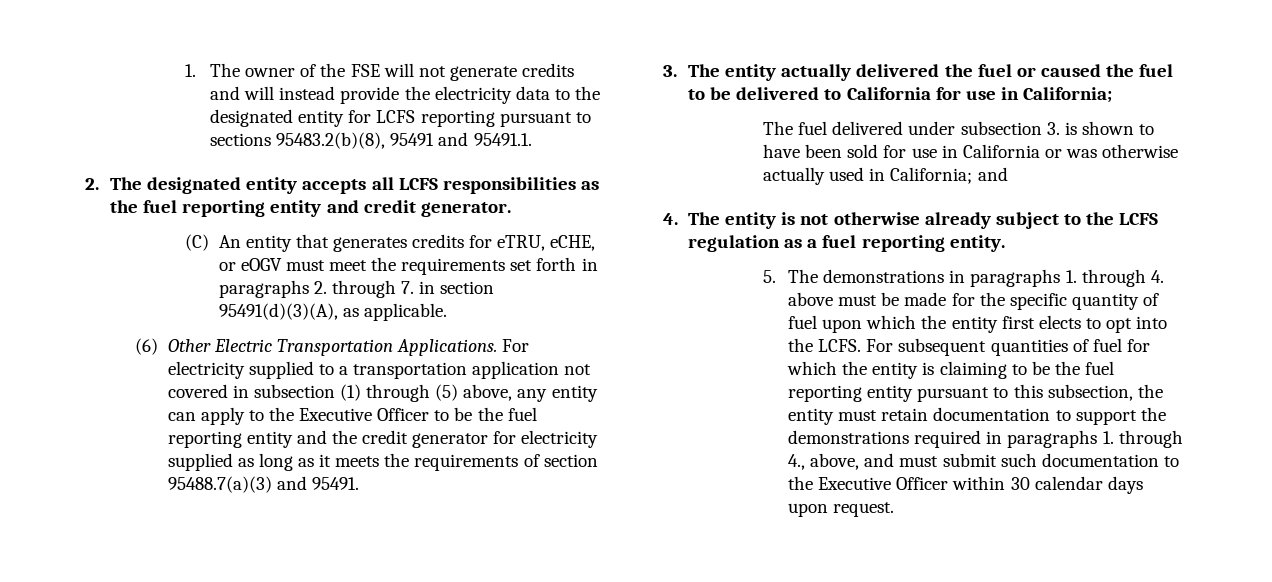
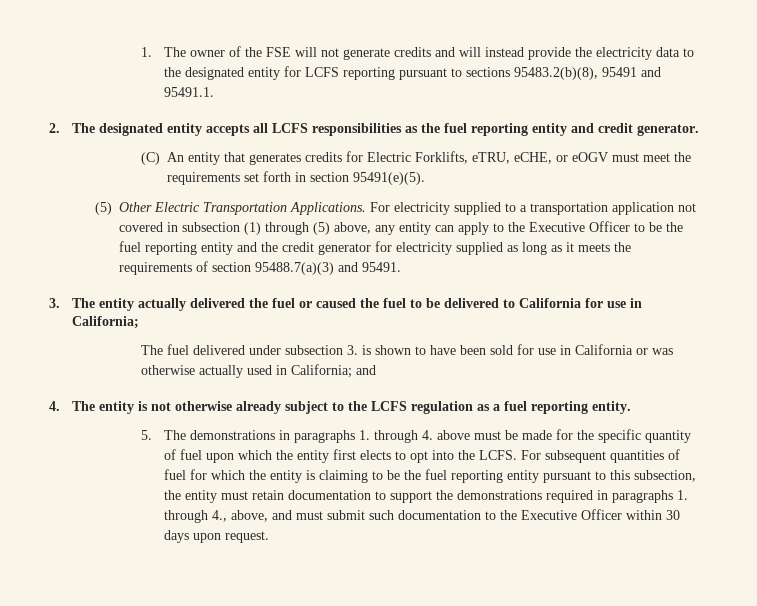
- (C) An entity that generates credits for eTRU, eCHE, or eOGV must meet the requirements set forth in paragraphs 2. through 7. in section 95491(d)(3)(A), as applicable.
- (6) Other Electric Transportation Applications.
+ (C) An entity that generates credits for Electric Forklifts, eTRU, eCHE, or eOGV must meet the requirements set forth in section 95491(e)(5).
+ (5) Other Electric Transportation Applications.
- For subsequent quantities of fuel for which the entity is claiming to be the fuel reporting entity pursuant to this subsection, the entity must retain documentation to support the demonstrations required in paragraphs 1. through 4., above, and must submit such documentation to the Executive Officer within 30 calendar days upon request.
+ For subsequent quantities of fuel for which the entity is claiming to be the fuel reporting entity pursuant to this subsection, the entity must retain documentation to support the demonstrations required in paragraphs 1. through 4., above, and must submit such documentation to the Executive Officer within 30 days upon request.

